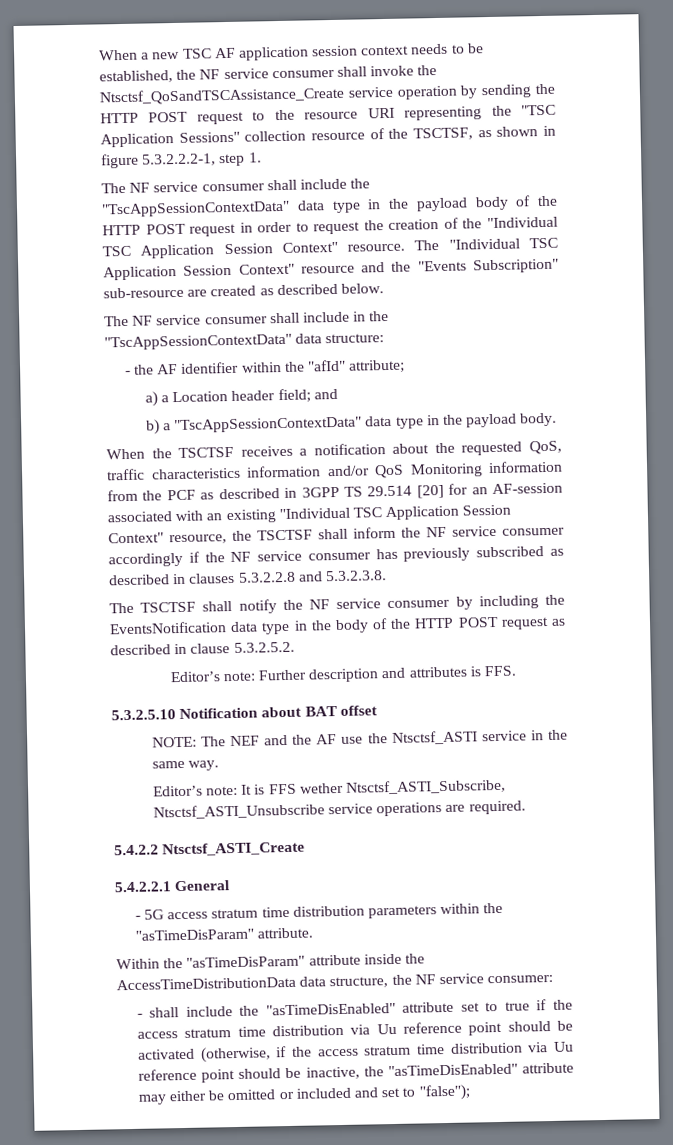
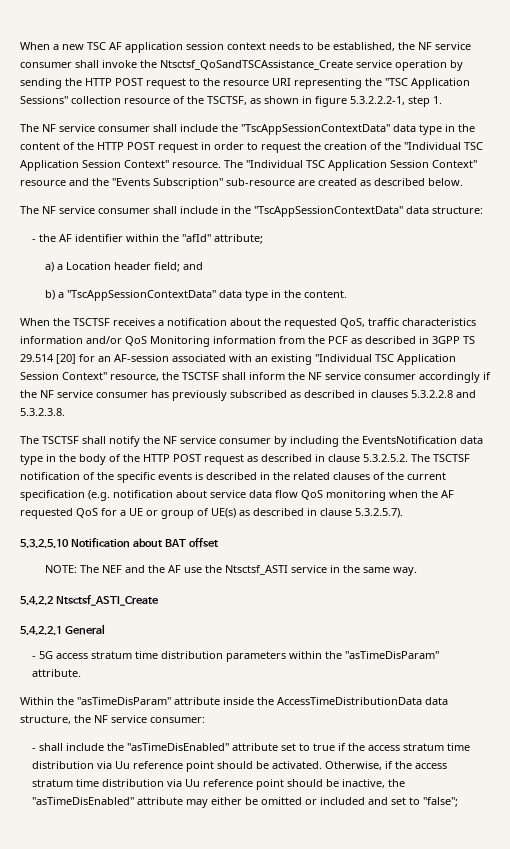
- The NF service consumer shall include the "TscAppSessionContextData" data type in the payload body of the HTTP POST request in order to request the creation of the "Individual TSC Application Session Context" resource.
+ The NF service consumer shall include the "TscAppSessionContextData" data type in the content of the HTTP POST request in order to request the creation of the "Individual TSC Application Session Context" resource.
- b) a "TscAppSessionContextData" data type in the payload body.
+ b) a "TscAppSessionContextData" data type in the content.
- The TSCTSF shall notify the NF service consumer by including the EventsNotification data type in the body of the HTTP POST request as described in clause 5.3.2.5.2.
- Editor’s note: Further description and attributes is FFS.
+ The TSCTSF shall notify the NF service consumer by including the EventsNotification data type in the body of the HTTP POST request as described in clause 5.3.2.5.2. The TSCTSF notification of the specific events is described in the related clauses of the current specification (e.g. notification about service data flow QoS monitoring when the AF requested QoS for a UE or group of UE(s) as described in clause 5.3.2.5.7).
- Editor’s note: It is FFS wether Ntsctsf_ASTI_Subscribe, Ntsctsf_ASTI_Unsubscribe service operations are required.
- - shall include the "asTimeDisEnabled" attribute set to true if the access stratum time distribution via Uu reference point should be activated (otherwise, if the access stratum time distribution via Uu reference point should be inactive, the "asTimeDisEnabled" attribute may either be omitted or included and set to "false");
+ - shall include the "asTimeDisEnabled" attribute set to true if the access stratum time distribution via Uu reference point should be activated. Otherwise, if the access stratum time distribution via Uu reference point should be inactive, the "asTimeDisEnabled" attribute may either be omitted or included and set to "false";

